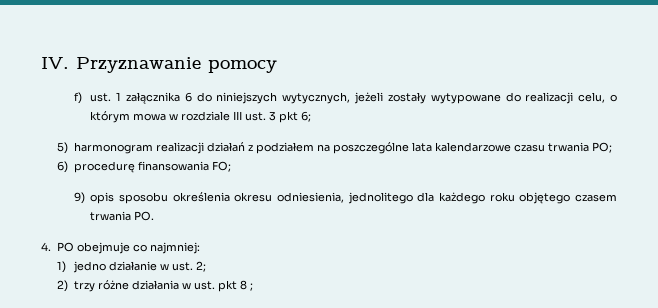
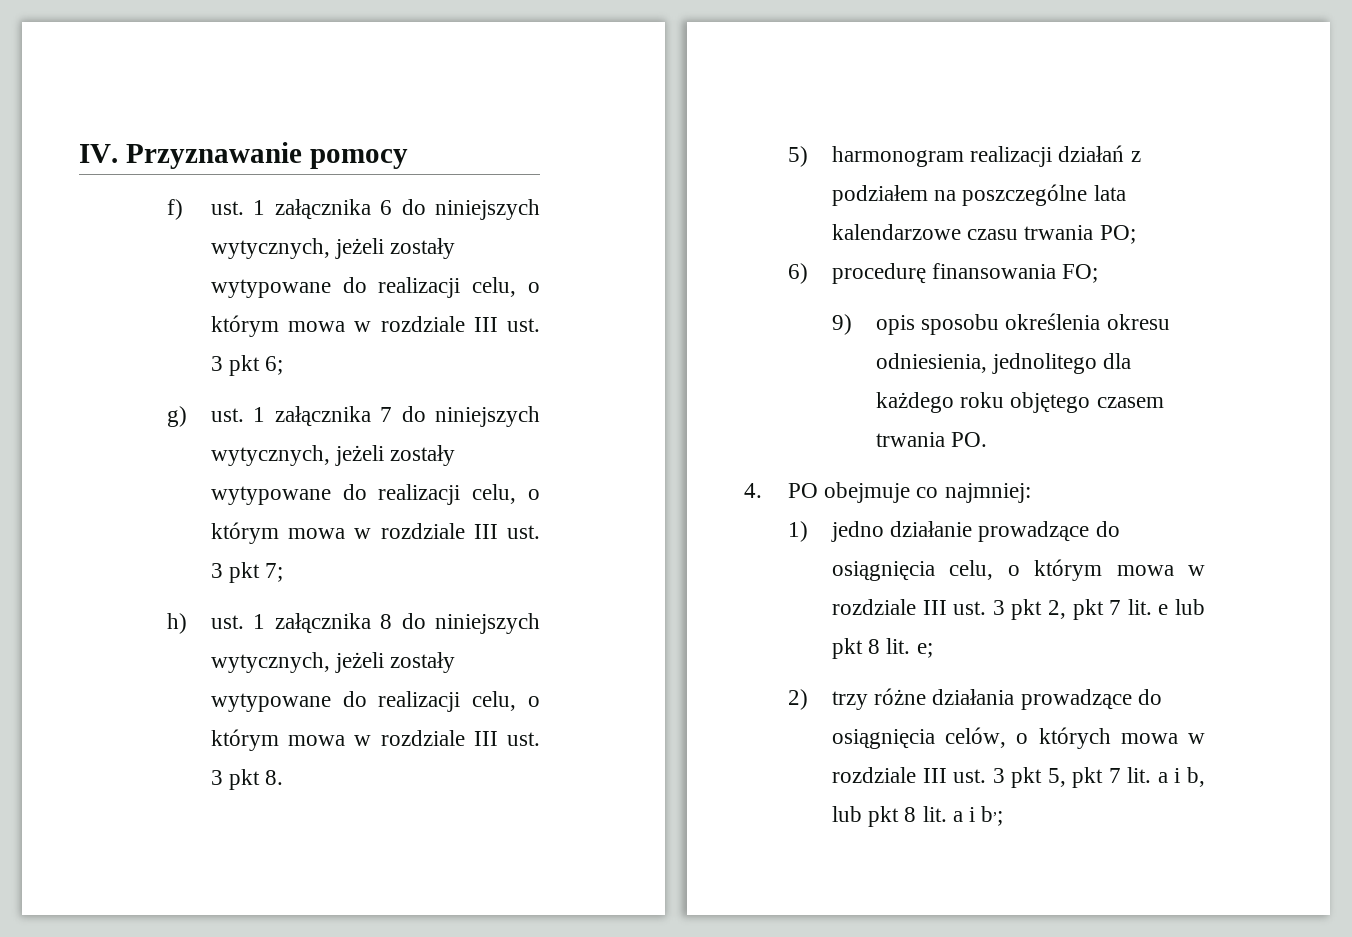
+ g) ust. 1 załącznika 7 do niniejszych wytycznych, jeżeli zostały wytypowane do realizacji celu, o którym mowa w rozdziale III ust. 3 pkt 7;
+ h) ust. 1 załącznika 8 do niniejszych wytycznych, jeżeli zostały wytypowane do realizacji celu, o którym mowa w rozdziale III ust. 3 pkt 8.
- 1) jedno działanie w ust. 2;
- 2) trzy różne działania w ust. pkt 8 ;
+ 1) jedno działanie prowadzące do osiągnięcia celu, o którym mowa w rozdziale III ust. 3 pkt 2, pkt 7 lit. e lub pkt 8 lit. e;
+ 2) trzy różne działania prowadzące do osiągnięcia celów, o których mowa w rozdziale III ust. 3 pkt 5, pkt 7 lit. a i b, lub pkt 8 lit. a i b,;

